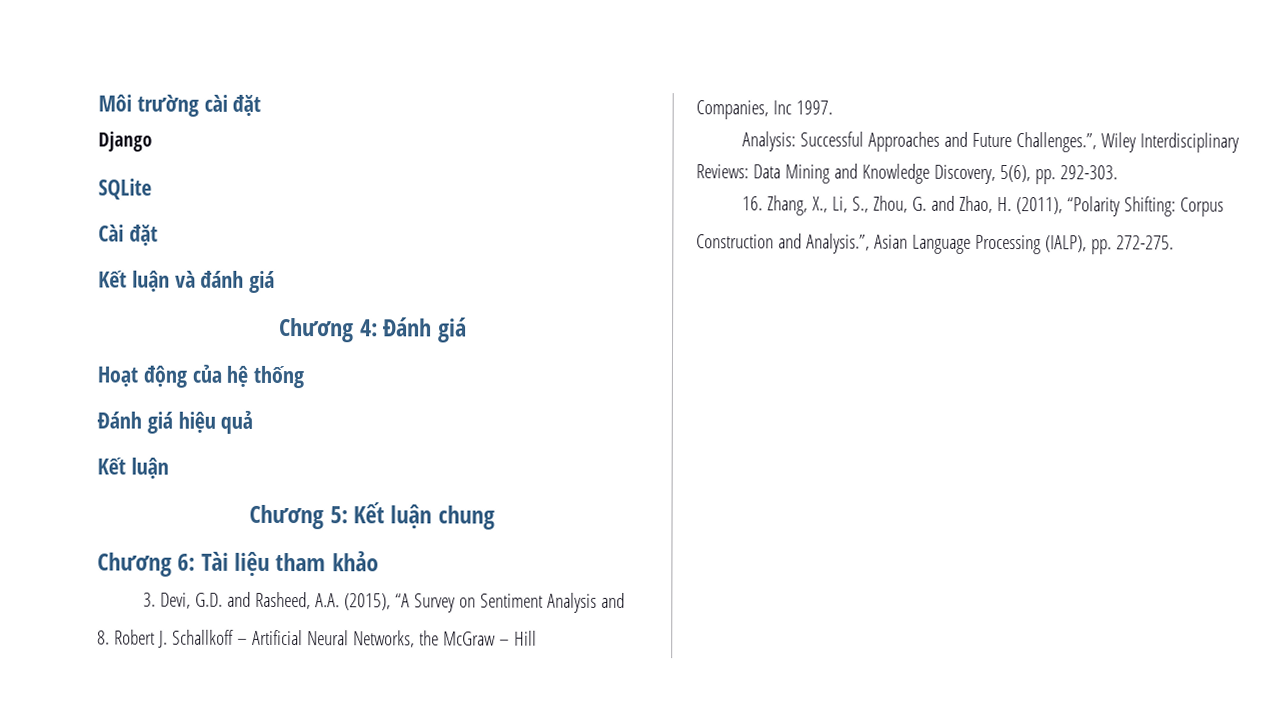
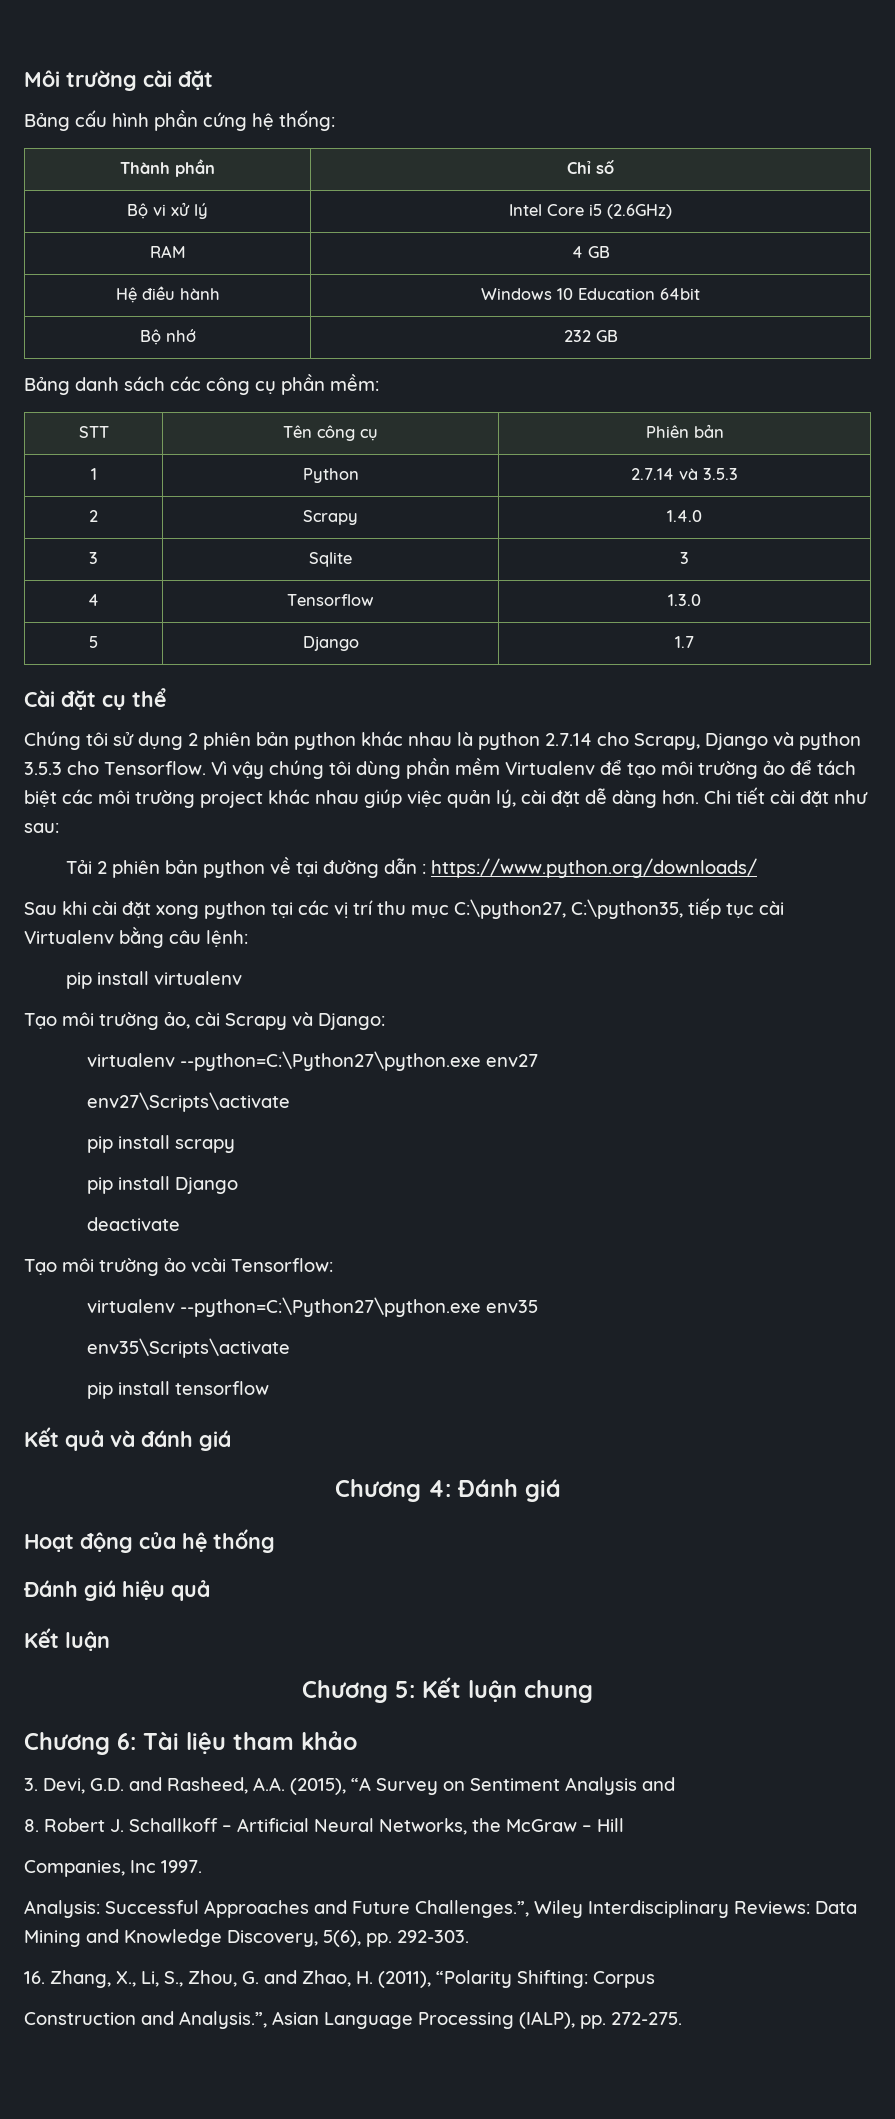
- Django
- SQLite
+ Bảng cấu hình phần cứng hệ thống:
+ Thành phần | Chỉ số
+ Bộ vi xử lý | Intel Core i5 (2.6GHz)
+ RAM | 4 GB
+ Hệ điều hành | Windows 10 Education 64bit
+ Bộ nhớ | 232 GB
+ Bảng danh sách các công cụ phần mềm:
+ STT | Tên công cụ | Phiên bản
+ 1 | Python | 2.7.14 và 3.5.3
+ 2 | Scrapy | 1.4.0
+ 3 | Sqlite | 3
+ 4 | Tensorflow | 1.3.0
+ 5 | Django | 1.7
- Cài đặt
- Kết luận và đánh giá
+ Cài đặt cụ thể
+ Chúng tôi sử dụng 2 phiên bản python khác nhau là python 2.7.14 cho Scrapy, Django và python 3.5.3 cho Tensorflow. Vì vậy chúng tôi dùng phần mềm Virtualenv để tạo môi trường ảo để tách biệt các môi trường project khác nhau giúp việc quản lý, cài đặt dễ dàng hơn. Chi tiết cài đặt như sau:
+ Tải 2 phiên bản python về tại đường dẫn : https://www.python.org/downloads/
+ Sau khi cài đặt xong python tại các vị trí thu mục C:\python27, C:\python35, tiếp tục cài Virtualenv bằng câu lệnh:
+ pip install virtualenv
+ Tạo môi trường ảo, cài Scrapy và Django:
+ virtualenv --python=C:\Python27\python.exe env27
+ env27\Scripts\activate
+ pip install scrapy
+ pip install Django
+ deactivate
+ Tạo môi trường ảo vcài Tensorflow:
+ virtualenv --python=C:\Python27\python.exe env35
+ env35\Scripts\activate
+ pip install tensorflow
+ Kết quả và đánh giá

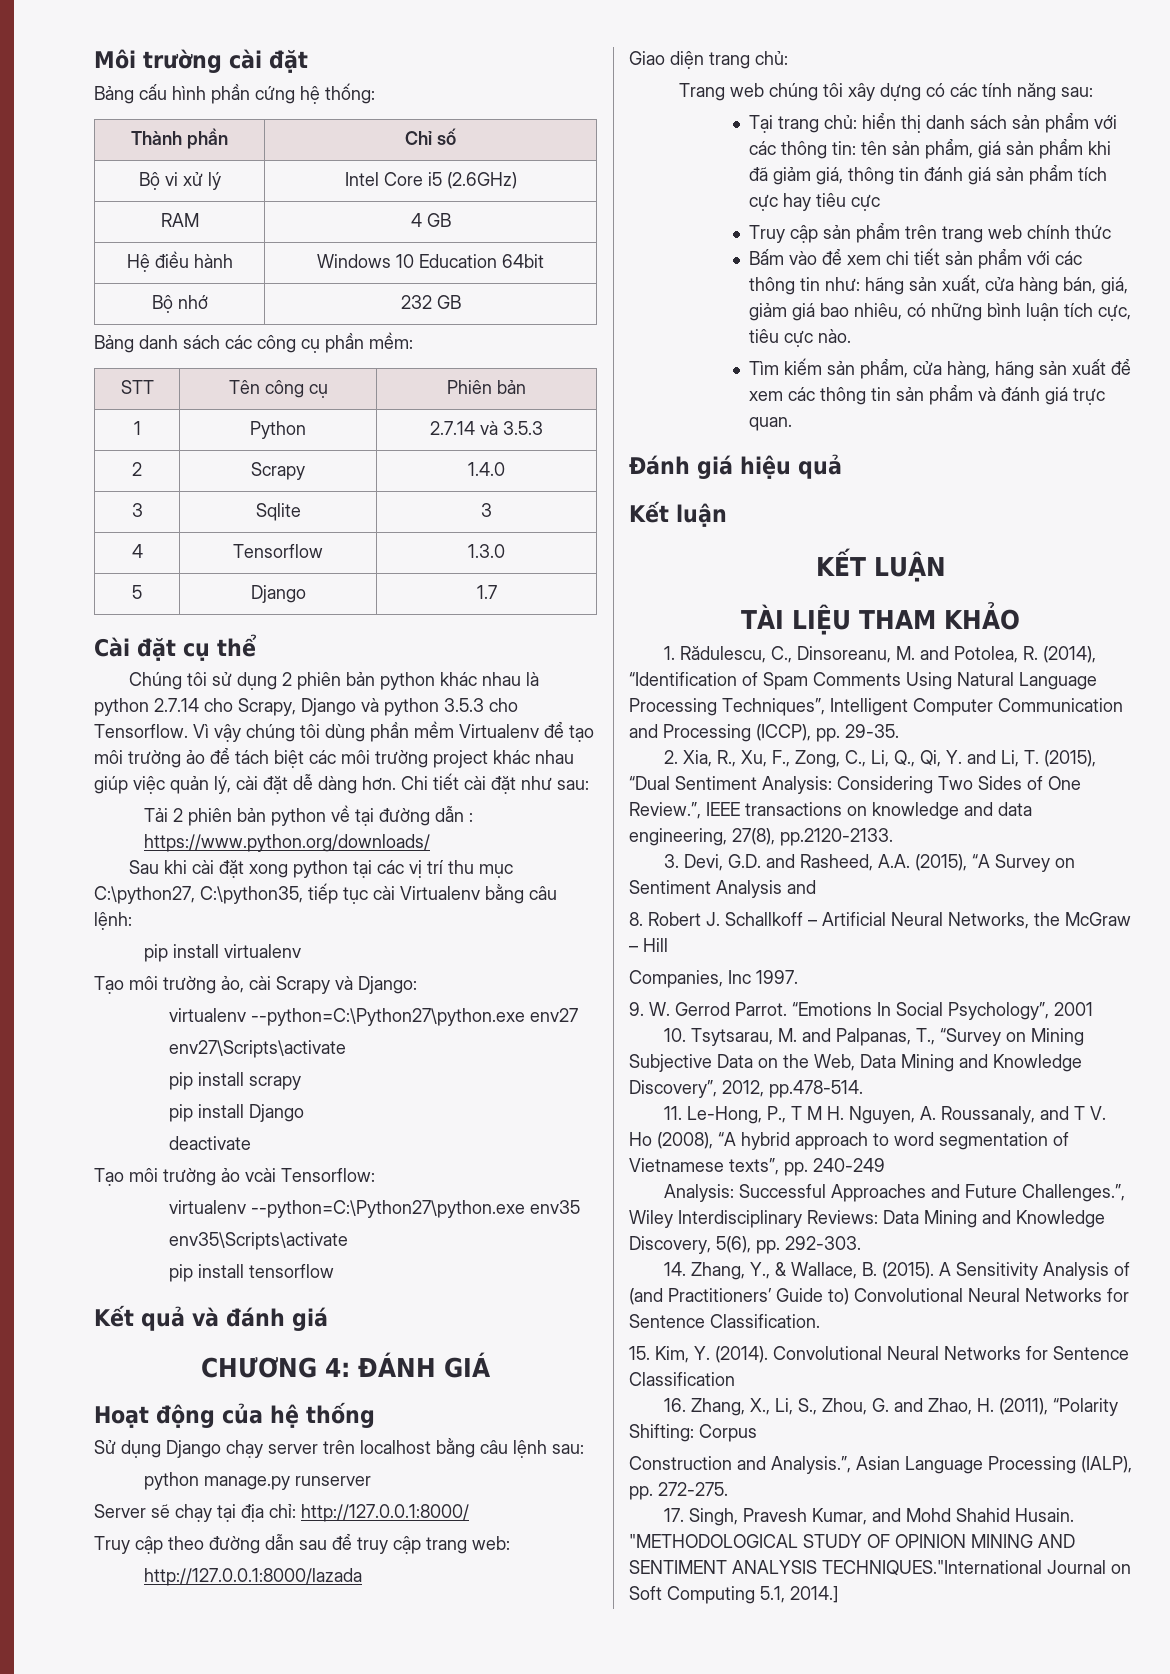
- Chương 4: Đánh giá
+ CHƯƠNG 4: ĐÁNH GIÁ
+ Sử dụng Django chạy server trên localhost bằng câu lệnh sau:
+ python manage.py runserver
+ Server sẽ chạy tại địa chỉ: http://127.0.0.1:8000/
+ Truy cập theo đường dẫn sau để truy cập trang web:
+ http://127.0.0.1:8000/lazada
+ Giao diện trang chủ:
+ Trang web chúng tôi xây dựng có các tính năng sau:
+ Tại trang chủ: hiển thị danh sách sản phẩm với các thông tin: tên sản phẩm, giá sản phẩm khi đã giảm giá, thông tin đánh giá sản phẩm tích cực hay tiêu cực
+ Truy cập sản phẩm trên trang web chính thức
+ Bấm vào để xem chi tiết sản phẩm với các thông tin như: hãng sản xuất, cửa hàng bán, giá, giảm giá bao nhiêu, có những bình luận tích cực, tiêu cực nào.
+ Tìm kiếm sản phẩm, cửa hàng, hãng sản xuất để xem các thông tin sản phẩm và đánh giá trực quan.
- Chương 5: Kết luận chung
- Chương 6: Tài liệu tham khảo
+ KẾT LUẬN
+ TÀI LIỆU THAM KHẢO
+ 1. Rădulescu, C., Dinsoreanu, M. and Potolea, R. (2014), “Identification of Spam Comments Using Natural Language Processing Techniques”, Intelligent Computer Communication and Processing (ICCP), pp. 29-35.
+ 2. Xia, R., Xu, F., Zong, C., Li, Q., Qi, Y. and Li, T. (2015), “Dual Sentiment Analysis: Considering Two Sides of One Review.”, IEEE transactions on knowledge and data engineering, 27(8), pp.2120-2133.
+ 9. W. Gerrod Parrot. “Emotions In Social Psychology”, 2001
+ 10. Tsytsarau, M. and Palpanas, T., “Survey on Mining Subjective Data on the Web, Data Mining and Knowledge Discovery”, 2012, pp.478-514.
+ 11. Le-Hong, P., T M H. Nguyen, A. Roussanaly, and T V. Ho (2008), “A hybrid approach to word segmentation of Vietnamese texts”, pp. 240-249
+ 14. Zhang, Y., & Wallace, B. (2015). A Sensitivity Analysis of (and Practitioners’ Guide to) Convolutional Neural Networks for Sentence Classification.
+ 15. Kim, Y. (2014). Convolutional Neural Networks for Sentence Classification
+ 17. Singh, Pravesh Kumar, and Mohd Shahid Husain. "METHODOLOGICAL STUDY OF OPINION MINING AND SENTIMENT ANALYSIS TECHNIQUES."International Journal on Soft Computing 5.1, 2014.]

